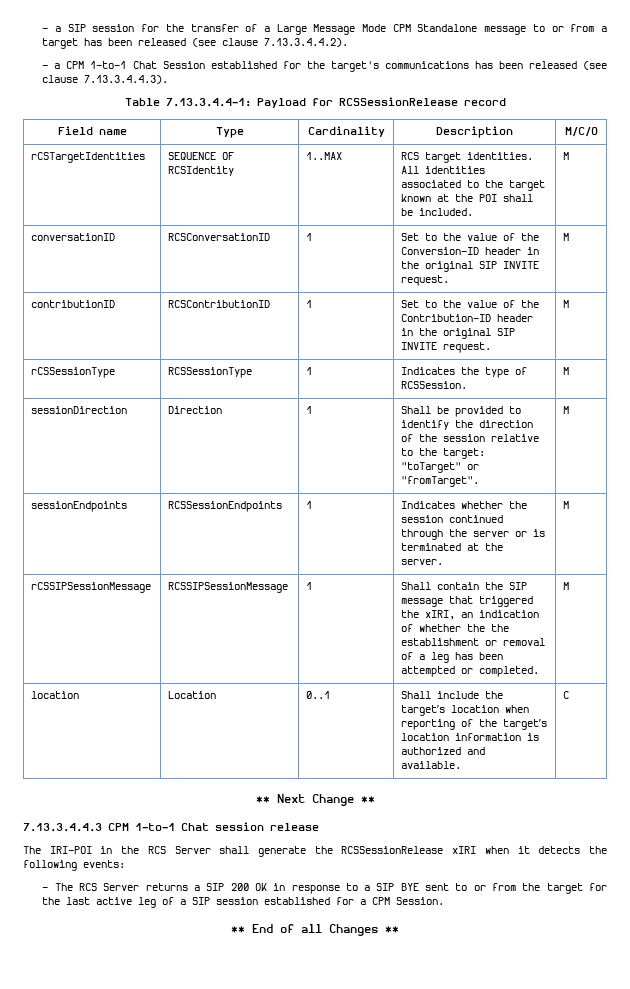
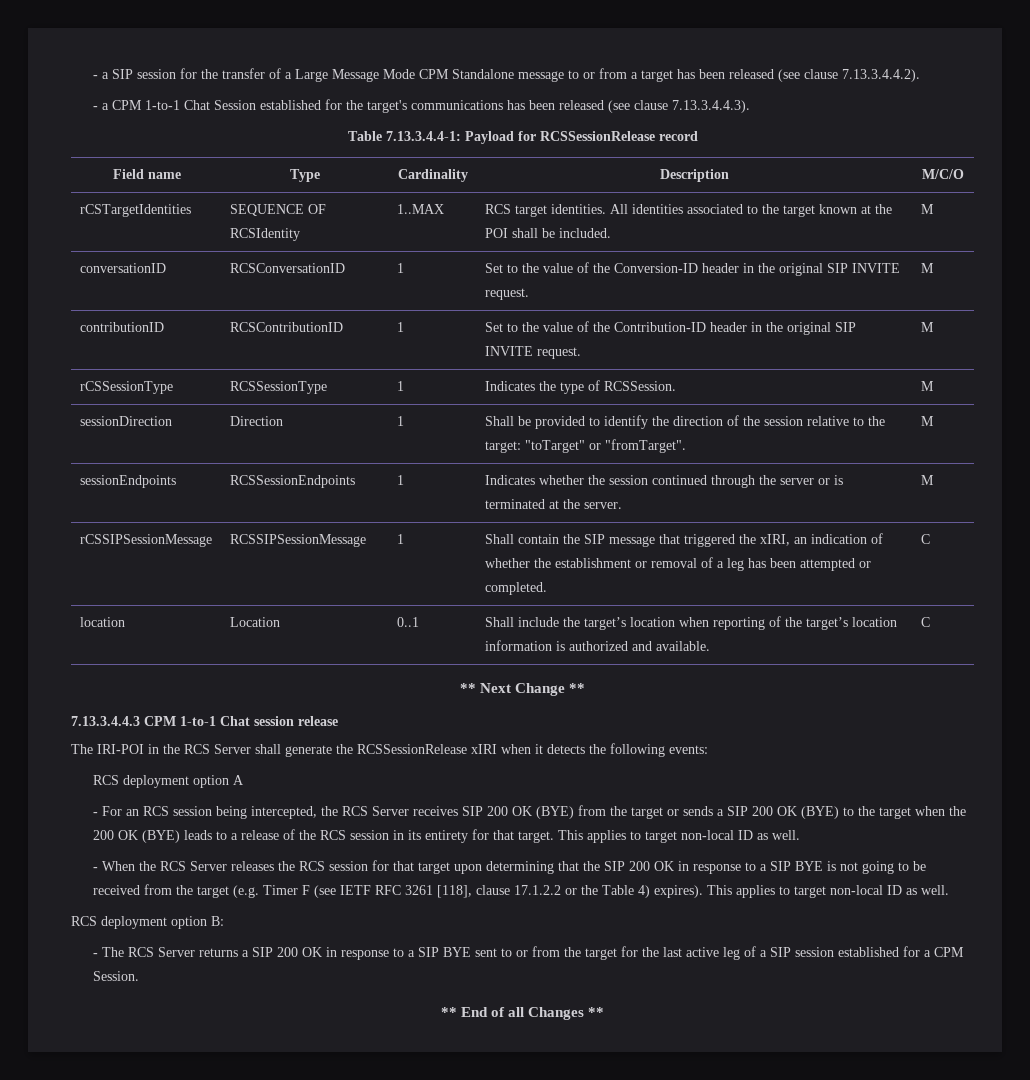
- rCSSIPSessionMessage | RCSSIPSessionMessage | 1 | Shall contain the SIP message that triggered the xIRI, an indication of whether the the establishment or removal of a leg has been attempted or completed. | M
+ rCSSIPSessionMessage | RCSSIPSessionMessage | 1 | Shall contain the SIP message that triggered the xIRI, an indication of whether the establishment or removal of a leg has been attempted or completed. | C
+ RCS deployment option A
+ - For an RCS session being intercepted, the RCS Server receives SIP 200 OK (BYE) from the target or sends a SIP 200 OK (BYE) to the target when the 200 OK (BYE) leads to a release of the RCS session in its entirety for that target. This applies to target non-local ID as well.
+ - When the RCS Server releases the RCS session for that target upon determining that the SIP 200 OK in response to a SIP BYE is not going to be received from the target (e.g. Timer F (see IETF RFC 3261 [118], clause 17.1.2.2 or the Table 4) expires). This applies to target non-local ID as well.
+ RCS deployment option B:

